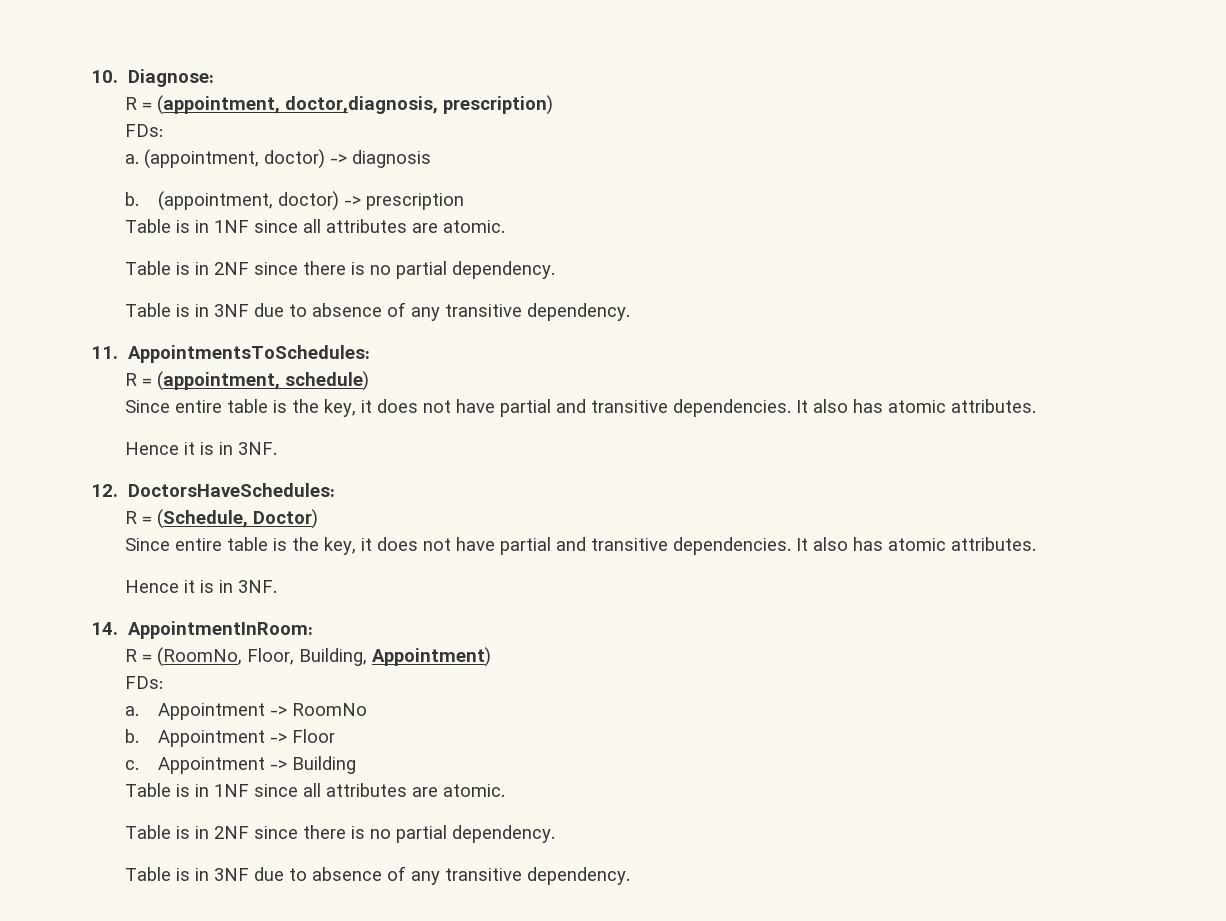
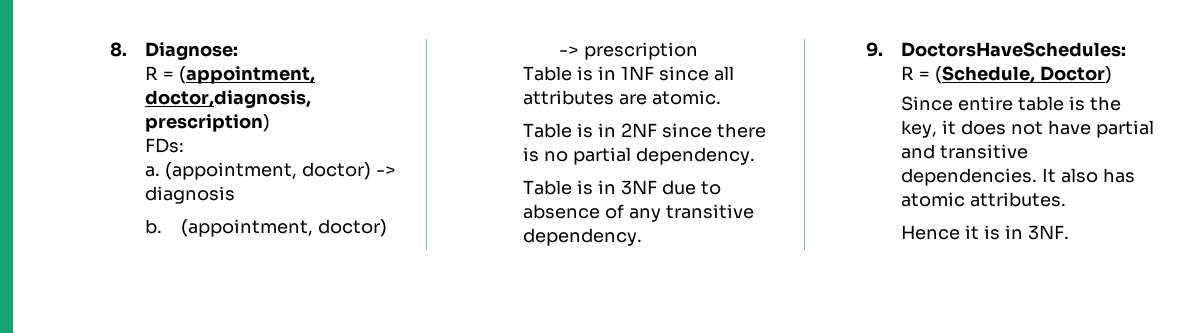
- 10. Diagnose:
+ 8. Diagnose:
- 11. AppointmentsToSchedules:
- R = (appointment, schedule)
- Since entire table is the key, it does not have partial and transitive dependencies. It also has atomic attributes.
- Hence it is in 3NF.
- 12. DoctorsHaveSchedules:
+ 9. DoctorsHaveSchedules:
- 14. AppointmentInRoom:
- R = (RoomNo, Floor, Building, Appointment)
- FDs:
- a. Appointment -> RoomNo
- b. Appointment -> Floor
- c. Appointment -> Building
- Table is in 1NF since all attributes are atomic.
- Table is in 2NF since there is no partial dependency.
- Table is in 3NF due to absence of any transitive dependency.

